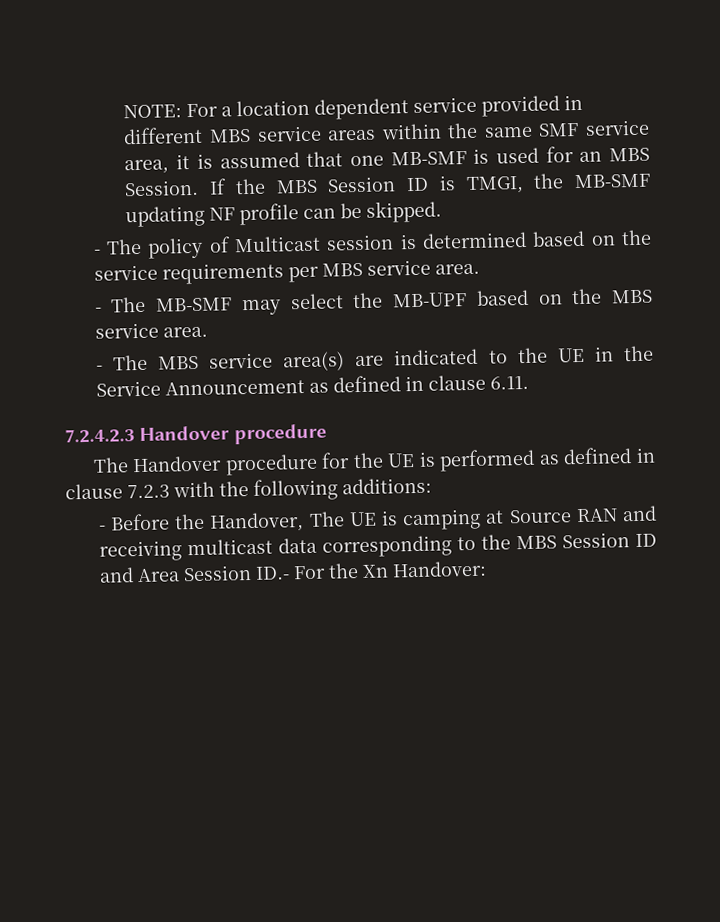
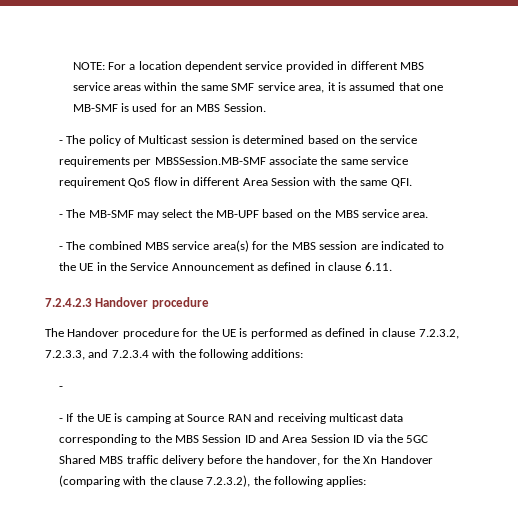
- If the MBS Session ID is TMGI, the MB-SMF updating NF profile can be skipped.
- - The policy of Multicast session is determined based on the service requirements per MBS service area.
+ - The policy of Multicast session is determined based on the service requirements per MBSSession.MB-SMF associate the same service requirement QoS flow in different Area Session with the same QFI.
- - The MBS service area(s) are indicated to the UE in the Service Announcement as defined in clause 6.11.
+ - The combined MBS service area(s) for the MBS session are indicated to the UE in the Service Announcement as defined in clause 6.11.
- The Handover procedure for the UE is performed as defined in clause 7.2.3 with the following additions:
- - Before the Handover, The UE is camping at Source RAN and receiving multicast data corresponding to the MBS Session ID and Area Session ID.- For the Xn Handover:
+ The Handover procedure for the UE is performed as defined in clause 7.2.3.2, 7.2.3.3, and 7.2.3.4 with the following additions:
+ -
+ - If the UE is camping at Source RAN and receiving multicast data corresponding to the MBS Session ID and Area Session ID via the 5GC Shared MBS traffic delivery before the handover, for the Xn Handover (comparing with the clause 7.2.3.2), the following applies:

